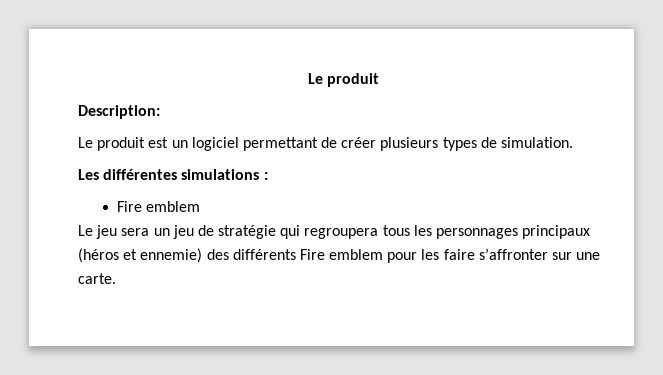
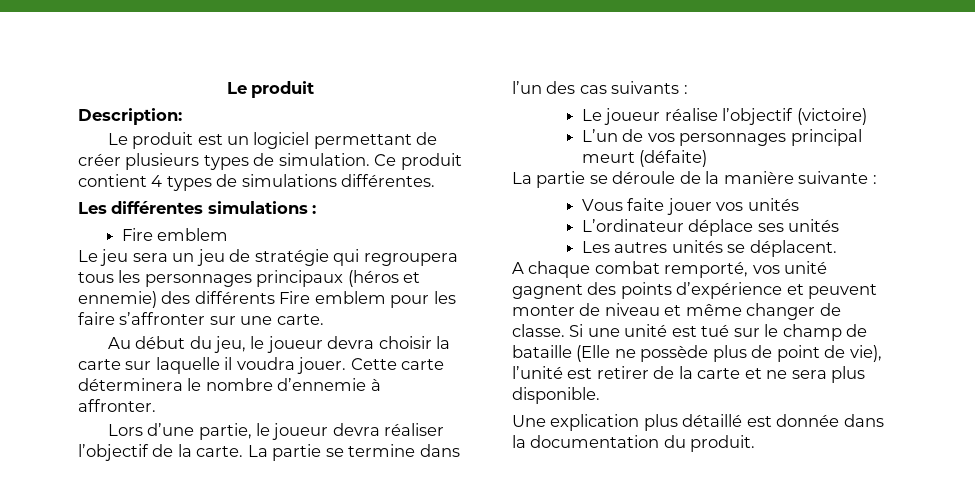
+ Ce produit contient 4 types de simulations différentes.
+ Au début du jeu, le joueur devra choisir la carte sur laquelle il voudra jouer. Cette carte déterminera le nombre d’ennemie à affronter.
+ Lors d’une partie, le joueur devra réaliser l’objectif de la carte. La partie se termine dans l’un des cas suivants :
+ Le joueur réalise l’objectif (victoire)
+ L’un de vos personnages principal meurt (défaite)
+ La partie se déroule de la manière suivante :
+ Vous faite jouer vos unités
+ L’ordinateur déplace ses unités
+ Les autres unités se déplacent.
+ A chaque combat remporté, vos unité gagnent des points d’expérience et peuvent monter de niveau et même changer de classe. Si une unité est tué sur le champ de bataille (Elle ne possède plus de point de vie), l’unité est retirer de la carte et ne sera plus disponible.
+ Une explication plus détaillé est donnée dans la documentation du produit.

